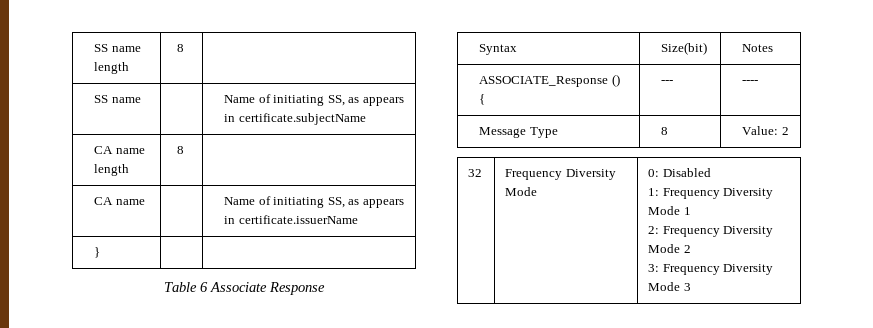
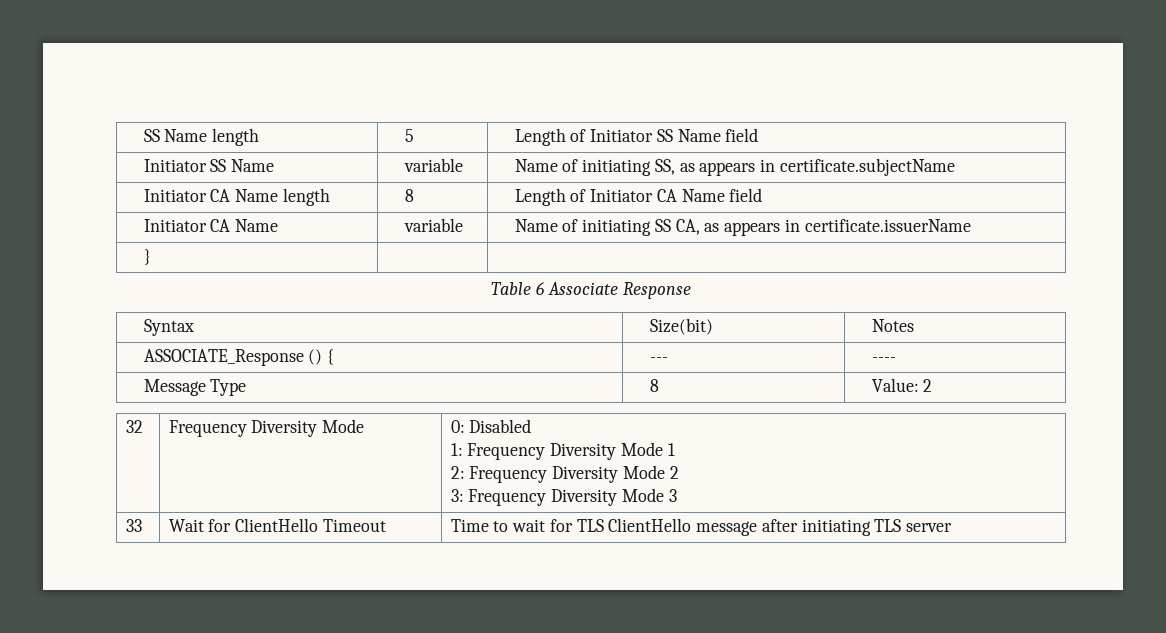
- SS name length | 8 |
- SS name | | Name of initiating SS, as appears in certificate.subjectName
+ SS Name length | 5 | Length of Initiator SS Name field
+ Initiator SS Name | variable | Name of initiating SS, as appears in certificate.subjectName
- CA name length | 8 |
- CA name | | Name of initiating SS, as appears in certificate.issuerName
+ Initiator CA Name length | 8 | Length of Initiator CA Name field
+ Initiator CA Name | variable | Name of initiating SS CA, as appears in certificate.issuerName
+ 33 | Wait for ClientHello Timeout | Time to wait for TLS ClientHello message after initiating TLS server

